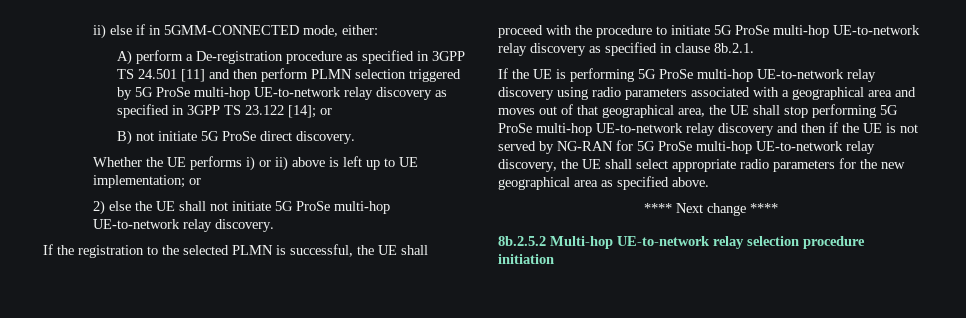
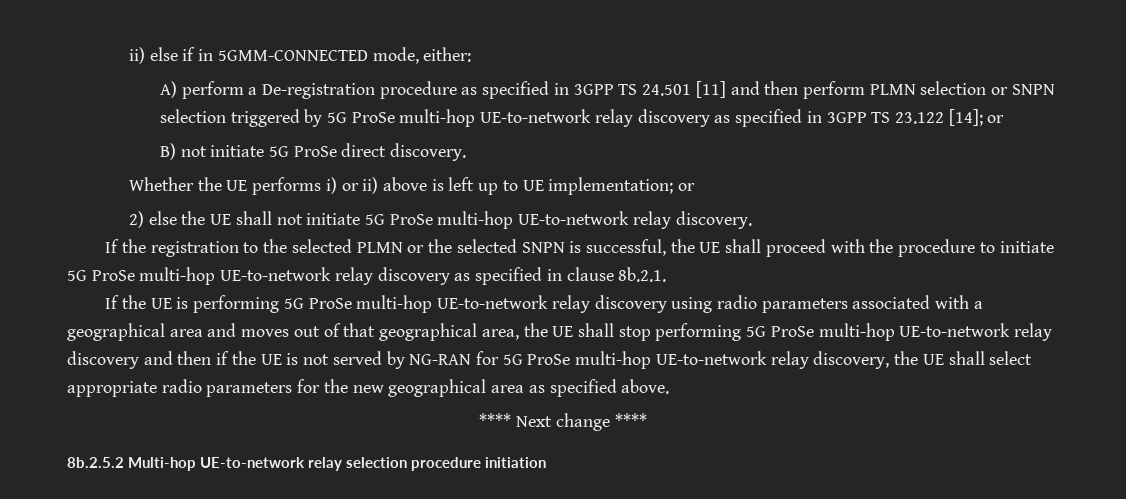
- A) perform a De-registration procedure as specified in 3GPP TS 24.501 [11] and then perform PLMN selection triggered by 5G ProSe multi-hop UE-to-network relay discovery as specified in 3GPP TS 23.122 [14]; or
+ A) perform a De-registration procedure as specified in 3GPP TS 24.501 [11] and then perform PLMN selection or SNPN selection triggered by 5G ProSe multi-hop UE-to-network relay discovery as specified in 3GPP TS 23.122 [14]; or
- If the registration to the selected PLMN is successful, the UE shall proceed with the procedure to initiate 5G ProSe multi-hop UE-to-network relay discovery as specified in clause 8b.2.1.
+ If the registration to the selected PLMN or the selected SNPN is successful, the UE shall proceed with the procedure to initiate 5G ProSe multi-hop UE-to-network relay discovery as specified in clause 8b.2.1.

